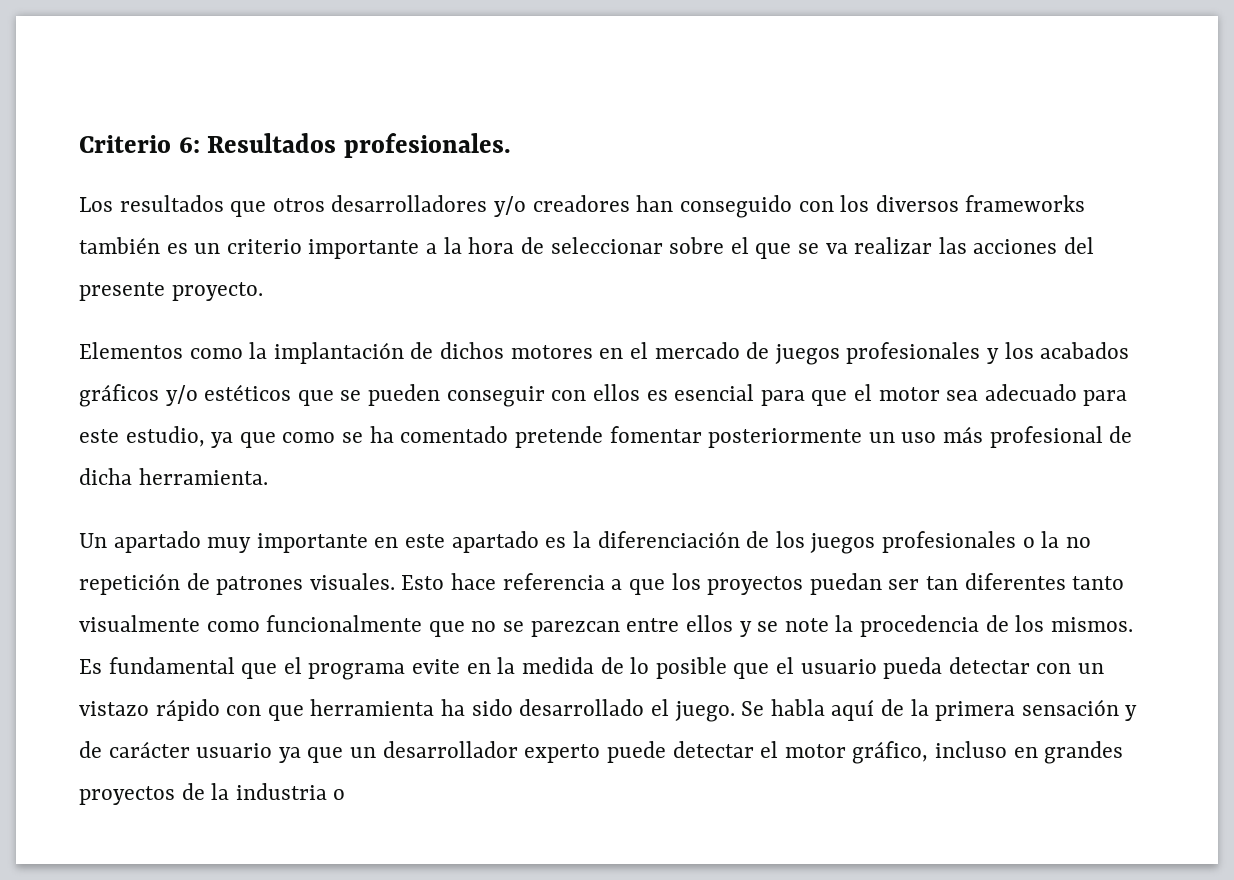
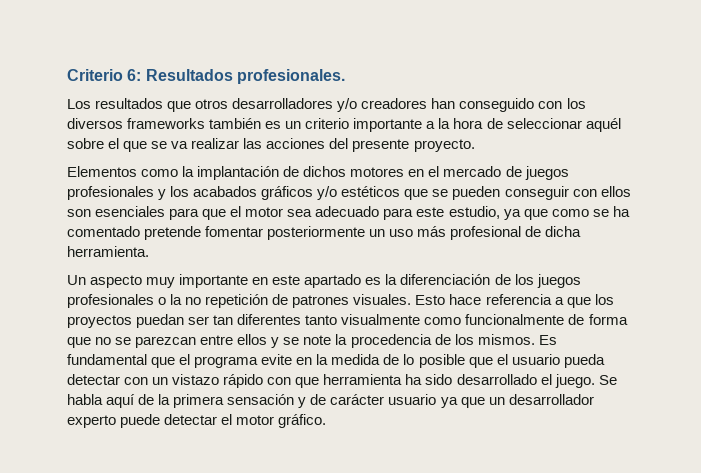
- Los resultados que otros desarrolladores y/o creadores han conseguido con los diversos frameworks también es un criterio importante a la hora de seleccionar sobre el que se va realizar las acciones del presente proyecto.
+ Los resultados que otros desarrolladores y/o creadores han conseguido con los diversos frameworks también es un criterio importante a la hora de seleccionar aquél sobre el que se va realizar las acciones del presente proyecto.
- Elementos como la implantación de dichos motores en el mercado de juegos profesionales y los acabados gráficos y/o estéticos que se pueden conseguir con ellos es esencial para que el motor sea adecuado para este estudio, ya que como se ha comentado pretende fomentar posteriormente un uso más profesional de dicha herramienta.
+ Elementos como la implantación de dichos motores en el mercado de juegos profesionales y los acabados gráficos y/o estéticos que se pueden conseguir con ellos son esenciales para que el motor sea adecuado para este estudio, ya que como se ha comentado pretende fomentar posteriormente un uso más profesional de dicha herramienta.
- Un apartado muy importante en este apartado es la diferenciación de los juegos profesionales o la no repetición de patrones visuales.
+ Un aspecto muy importante en este apartado es la diferenciación de los juegos profesionales o la no repetición de patrones visuales.
- Esto hace referencia a que los proyectos puedan ser tan diferentes tanto visualmente como funcionalmente que no se parezcan entre ellos y se note la procedencia de los mismos.
+ Esto hace referencia a que los proyectos puedan ser tan diferentes tanto visualmente como funcionalmente de forma que no se parezcan entre ellos y se note la procedencia de los mismos.
- Se habla aquí de la primera sensación y de carácter usuario ya que un desarrollador experto puede detectar el motor gráfico, incluso en grandes proyectos de la industria o
+ Se habla aquí de la primera sensación y de carácter usuario ya que un desarrollador experto puede detectar el motor gráfico.

